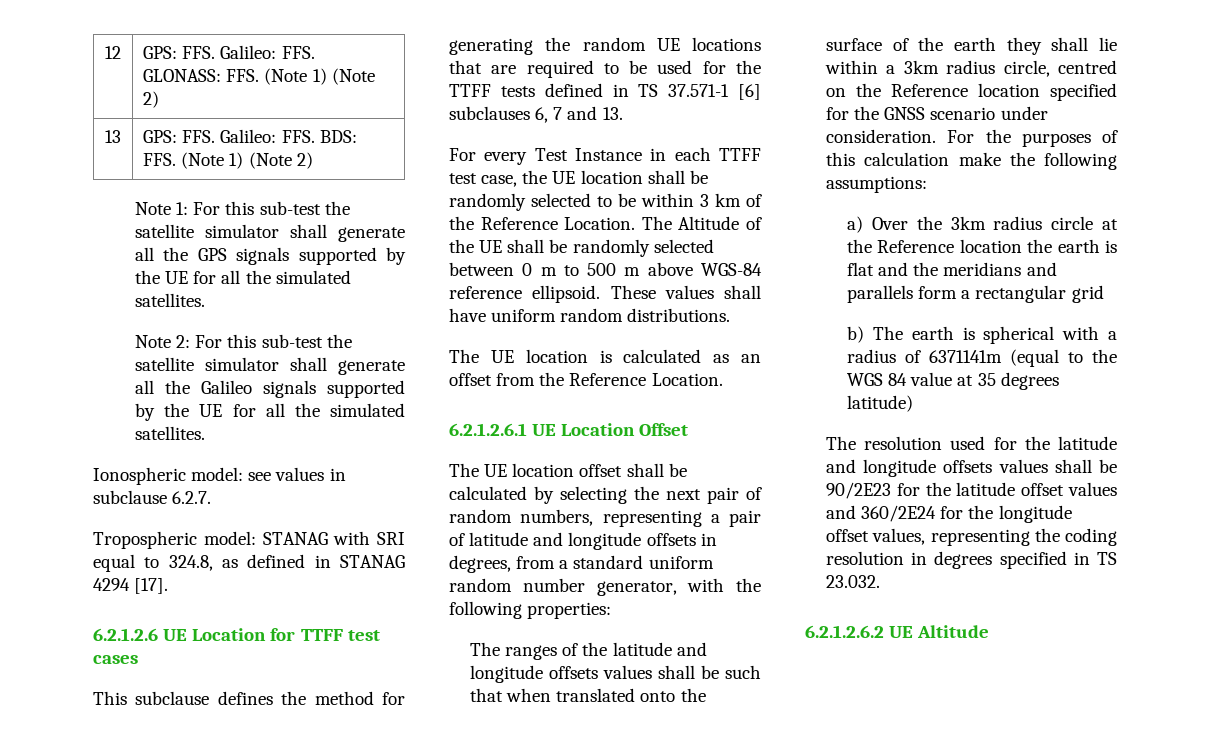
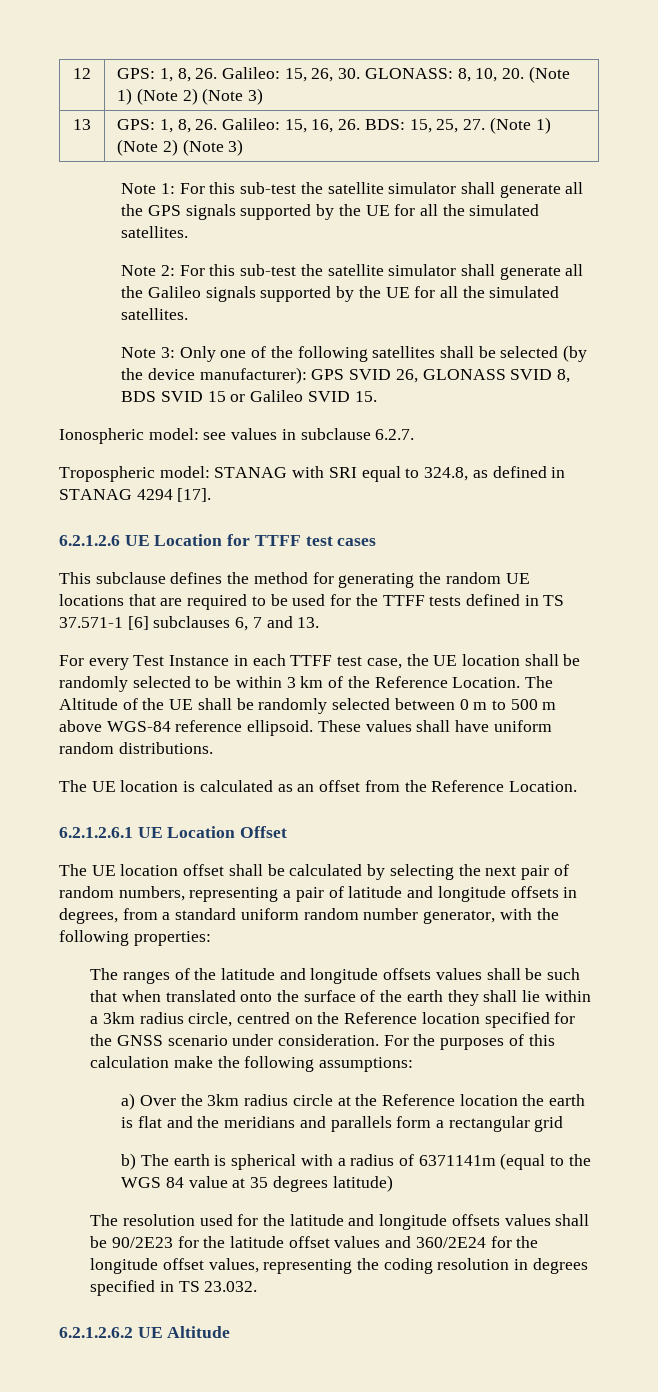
- 12 | GPS: FFS. Galileo: FFS. GLONASS: FFS. (Note 1) (Note 2)
+ 12 | GPS: 1, 8, 26. Galileo: 15, 26, 30. GLONASS: 8, 10, 20. (Note 1) (Note 2) (Note 3)
- 13 | GPS: FFS. Galileo: FFS. BDS: FFS. (Note 1) (Note 2)
+ 13 | GPS: 1, 8, 26. Galileo: 15, 16, 26. BDS: 15, 25, 27. (Note 1) (Note 2) (Note 3)
+ Note 3: Only one of the following satellites shall be selected (by the device manufacturer): GPS SVID 26, GLONASS SVID 8, BDS SVID 15 or Galileo SVID 15.

